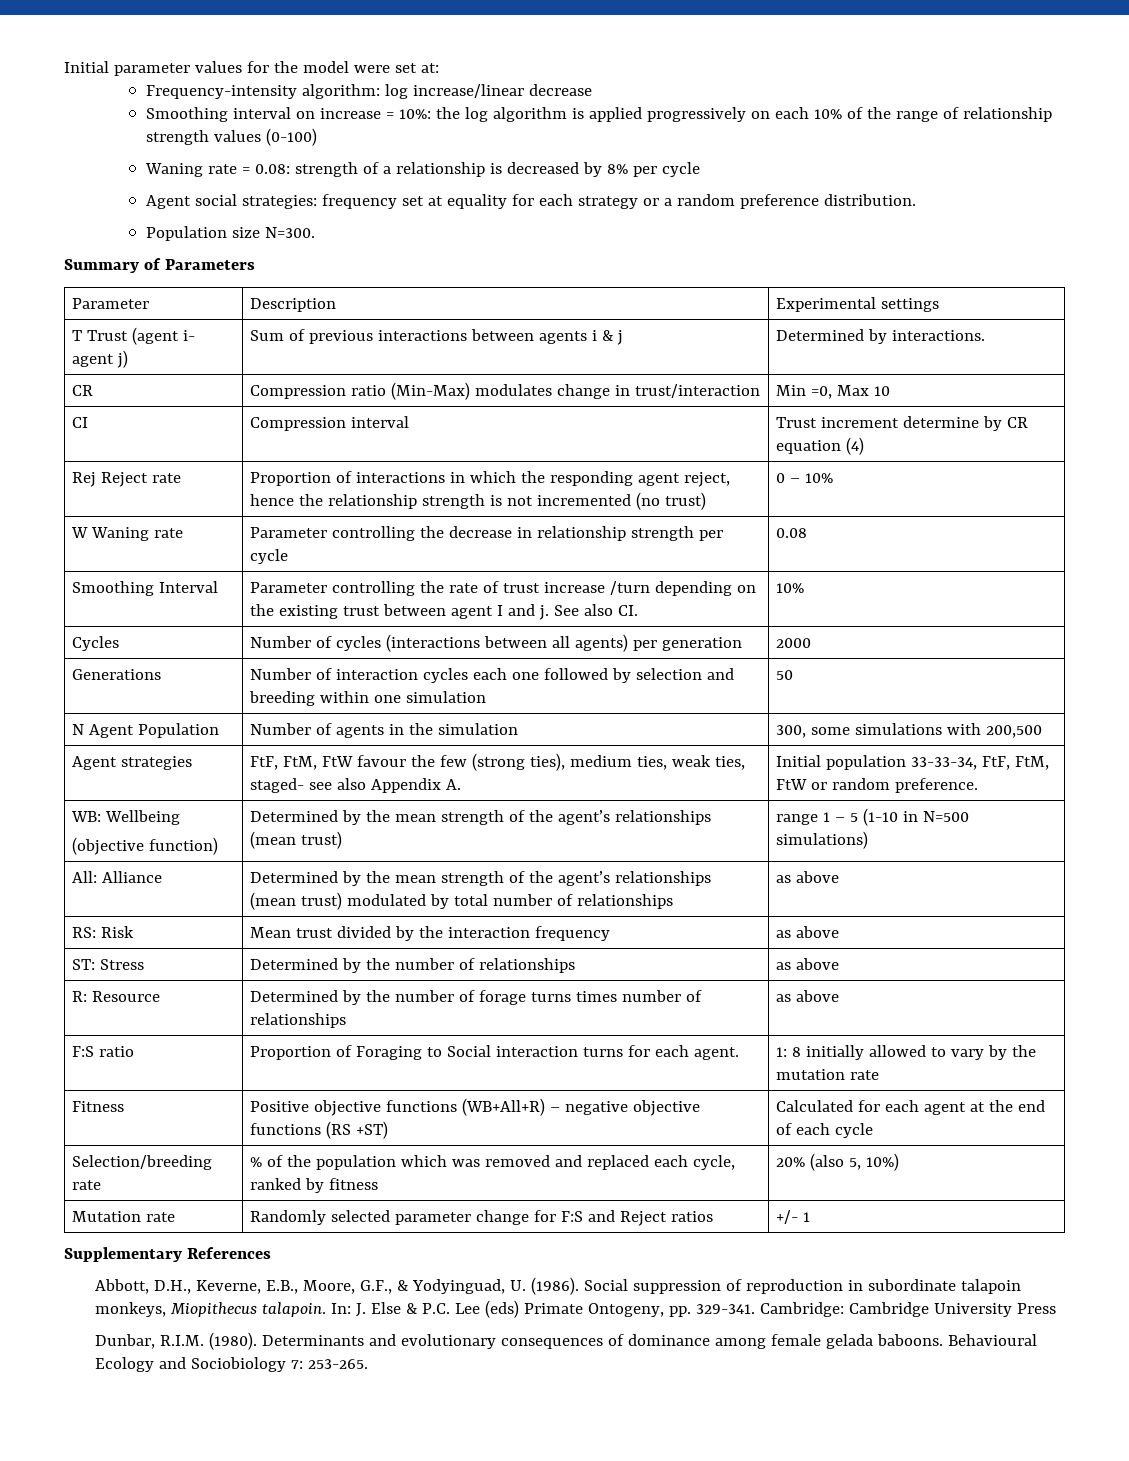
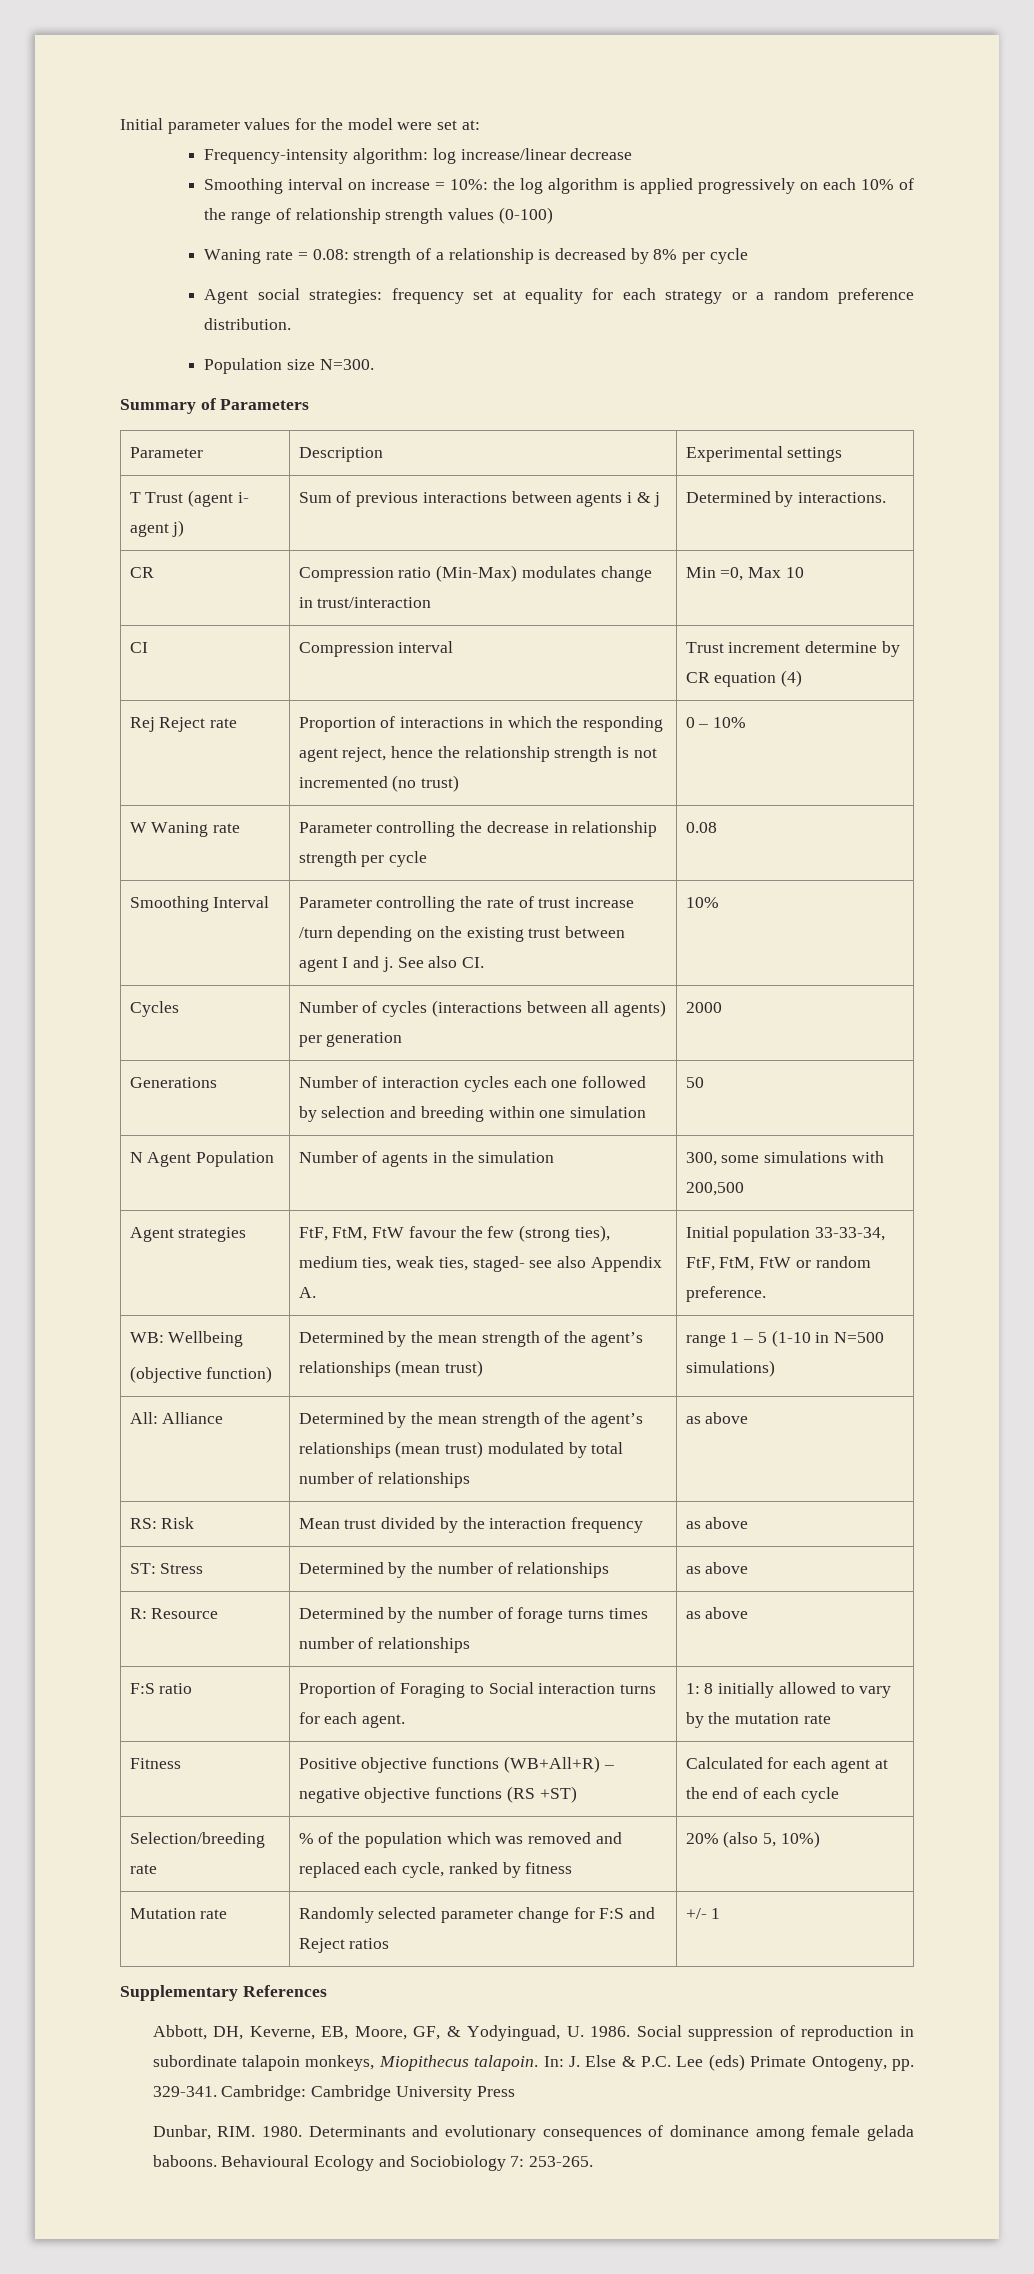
- Abbott, D.H., Keverne, E.B., Moore, G.F., & Yodyinguad, U. (1986).
+ Abbott, DH, Keverne, EB, Moore, GF, & Yodyinguad, U. 1986.
- Dunbar, R.I.M. (1980).
+ Dunbar, RIM. 1980.

